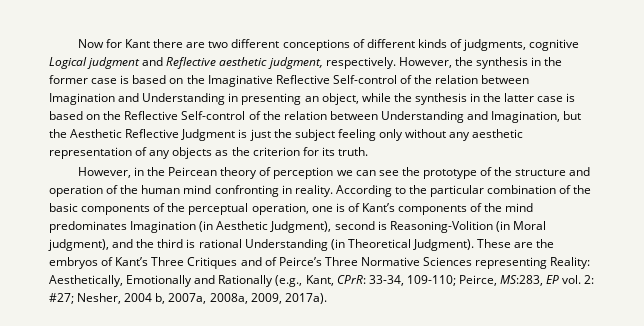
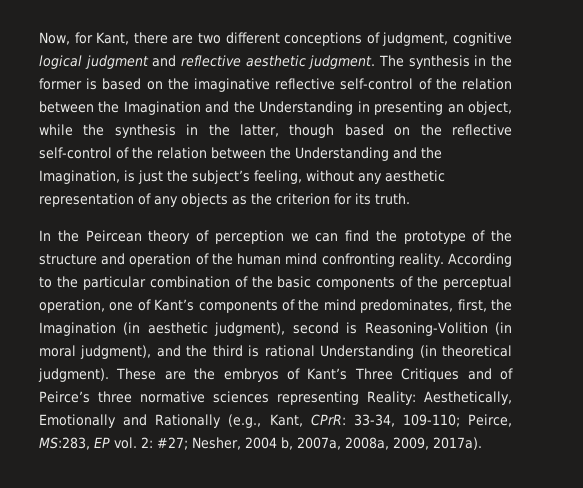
- Now for Kant there are two different conceptions of different kinds of judgments, cognitive Logical judgment and Reflective aesthetic judgment, respectively. However, the synthesis in the former case is based on the Imaginative Reflective Self-control of the relation between Imagination and Understanding in presenting an object, while the synthesis in the latter case is based on the Reflective Self-control of the relation between Understanding and Imagination, but the Aesthetic Reflective Judgment is just the subject feeling only without any aesthetic representation of any objects as the criterion for its truth.
+ Now, for Kant, there are two different conceptions of judgment, cognitive logical judgment and reflective aesthetic judgment. The synthesis in the former is based on the imaginative reflective self-control of the relation between the Imagination and the Understanding in presenting an object, while the synthesis in the latter, though based on the reflective self-control of the relation between the Understanding and the Imagination, is just the subject’s feeling, without any aesthetic representation of any objects as the criterion for its truth.
- However, in the Peircean theory of perception we can see the prototype of the structure and operation of the human mind confronting in reality.
+ In the Peircean theory of perception we can find the prototype of the structure and operation of the human mind confronting reality.
- According to the particular combination of the basic components of the perceptual operation, one is of Kant’s components of the mind predominates Imagination (in Aesthetic Judgment), second is Reasoning-Volition (in Moral judgment), and the third is rational Understanding (in Theoretical Judgment).
+ According to the particular combination of the basic components of the perceptual operation, one of Kant’s components of the mind predominates, first, the Imagination (in aesthetic judgment), second is Reasoning-Volition (in moral judgment), and the third is rational Understanding (in theoretical judgment).
- These are the embryos of Kant’s Three Critiques and of Peirce’s Three Normative Sciences representing Reality: Aesthetically, Emotionally and Rationally (e.g., Kant, CPrR: 33-34, 109-110; Peirce, MS:283, EP vol. 2: #27; Nesher, 2004 b, 2007a, 2008a, 2009, 2017a).
+ These are the embryos of Kant’s Three Critiques and of Peirce’s three normative sciences representing Reality: Aesthetically, Emotionally and Rationally (e.g., Kant, CPrR: 33-34, 109-110; Peirce, MS:283, EP vol. 2: #27; Nesher, 2004 b, 2007a, 2008a, 2009, 2017a).

